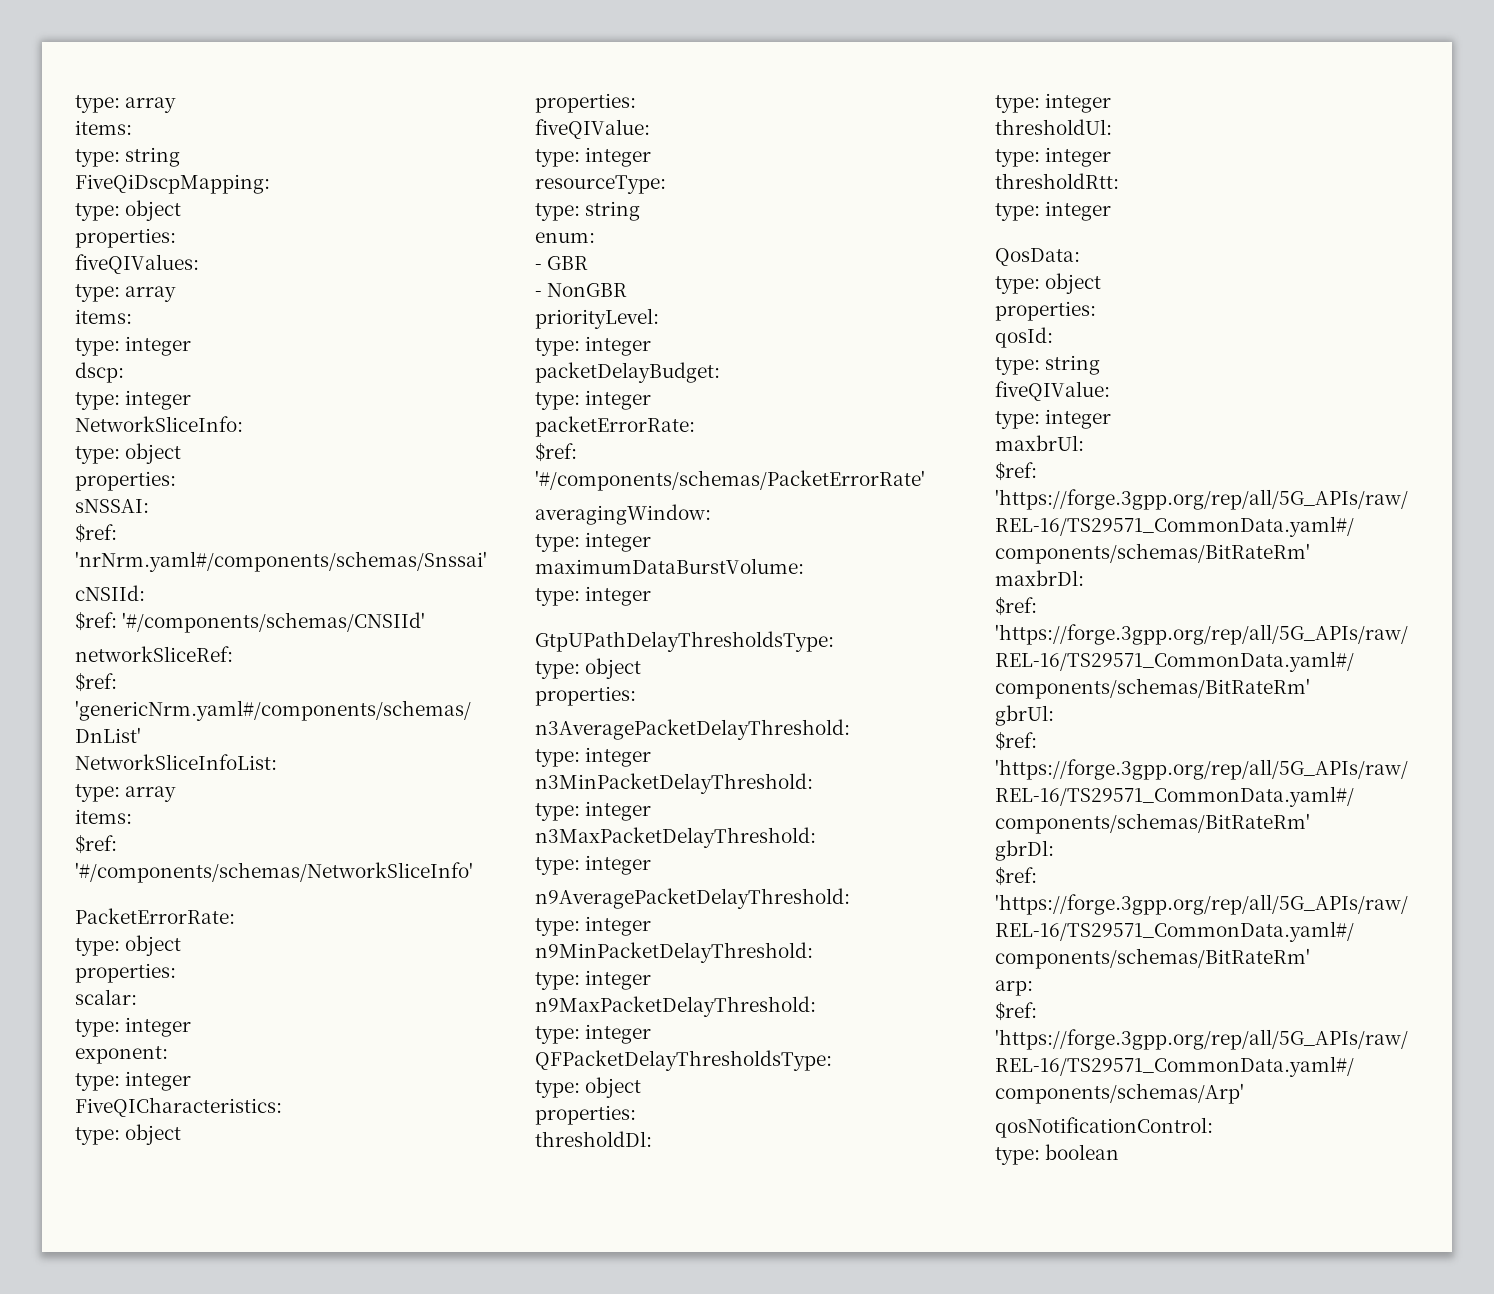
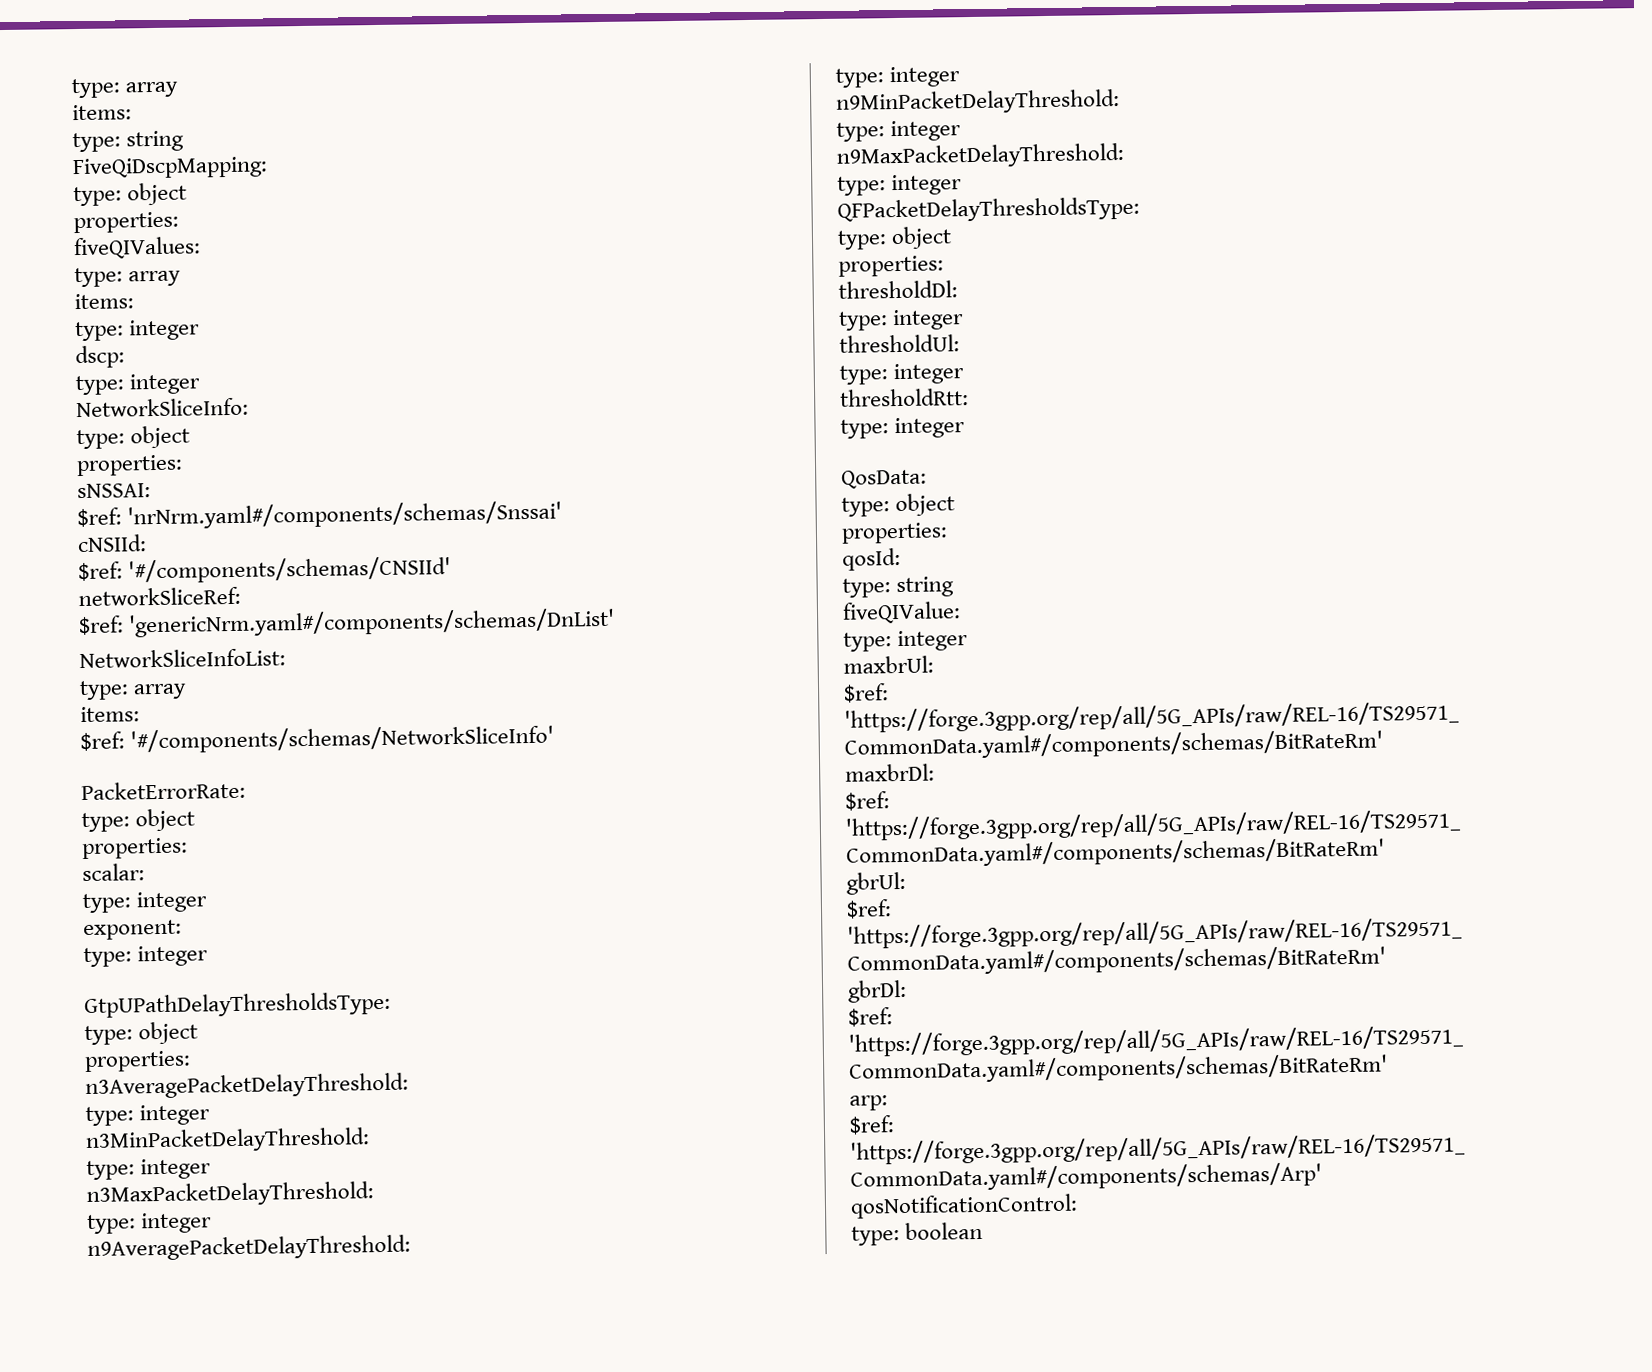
- FiveQICharacteristics:
- type: object
- properties:
- fiveQIValue:
- type: integer
- resourceType:
- type: string
- enum:
- - GBR
- - NonGBR
- priorityLevel:
- type: integer
- packetDelayBudget:
- type: integer
- packetErrorRate:
- $ref: '#/components/schemas/PacketErrorRate'
- averagingWindow:
- type: integer
- maximumDataBurstVolume:
- type: integer

